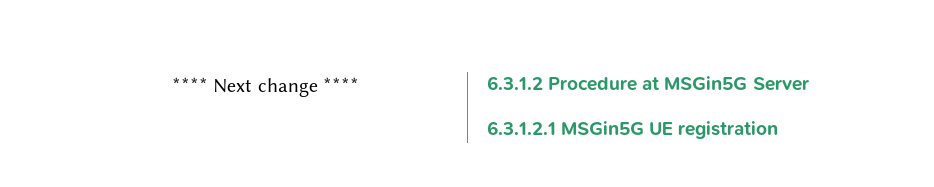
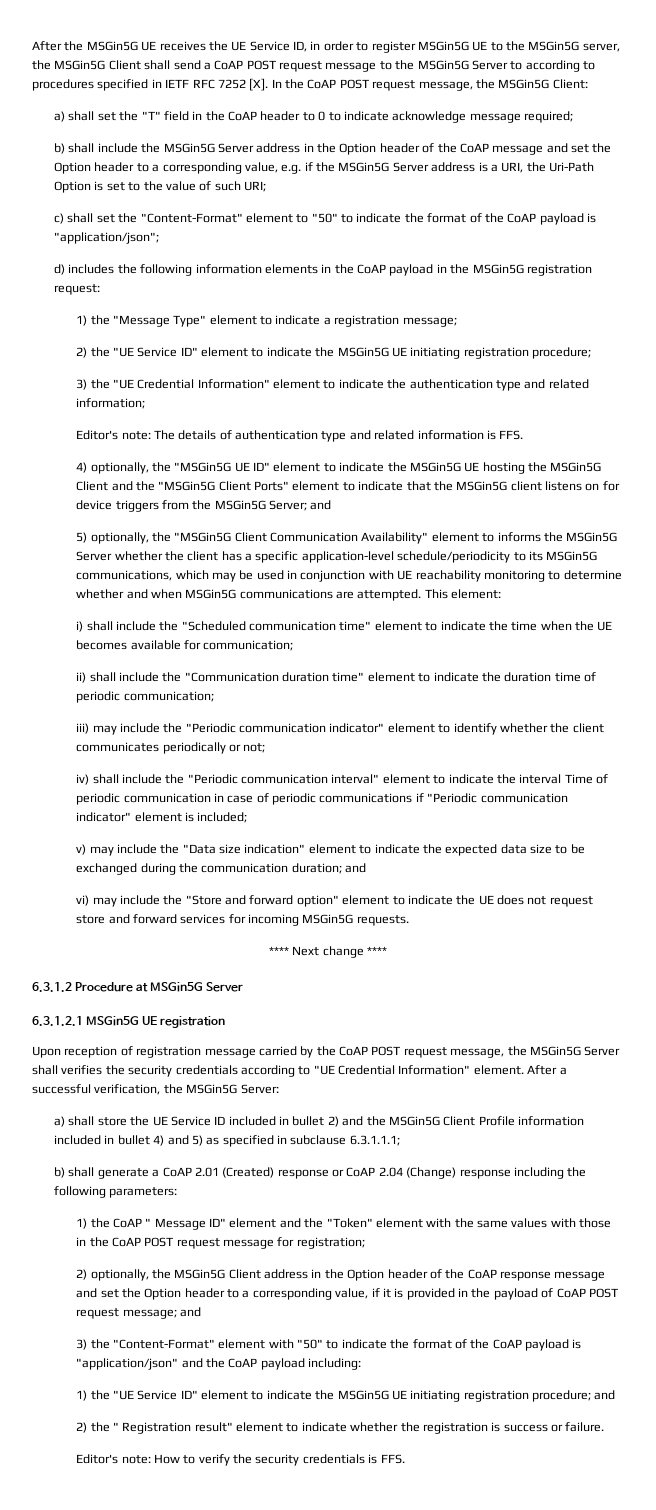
+ After the MSGin5G UE receives the UE Service ID, in order to register MSGin5G UE to the MSGin5G server, the MSGin5G Client shall send a CoAP POST request message to the MSGin5G Server to according to procedures specified in IETF RFC 7252 [X]. In the CoAP POST request message, the MSGin5G Client:
+ a) shall set the "T" field in the CoAP header to 0 to indicate acknowledge message required;
+ b) shall include the MSGin5G Server address in the Option header of the CoAP message and set the Option header to a corresponding value, e.g. if the MSGin5G Server address is a URI, the Uri-Path Option is set to the value of such URI;
+ c) shall set the "Content-Format" element to "50" to indicate the format of the CoAP payload is "application/json";
+ d) includes the following information elements in the CoAP payload in the MSGin5G registration request:
+ 1) the "Message Type" element to indicate a registration message;
+ 2) the "UE Service ID" element to indicate the MSGin5G UE initiating registration procedure;
+ 3) the "UE Credential Information" element to indicate the authentication type and related information;
+ Editor's note: The details of authentication type and related information is FFS.
+ 4) optionally, the "MSGin5G UE ID" element to indicate the MSGin5G UE hosting the MSGin5G Client and the "MSGin5G Client Ports" element to indicate that the MSGin5G client listens on for device triggers from the MSGin5G Server; and
+ 5) optionally, the "MSGin5G Client Communication Availability" element to informs the MSGin5G Server whether the client has a specific application-level schedule/periodicity to its MSGin5G communications, which may be used in conjunction with UE reachability monitoring to determine whether and when MSGin5G communications are attempted. This element:
+ i) shall include the "Scheduled communication time" element to indicate the time when the UE becomes available for communication;
+ ii) shall include the "Communication duration time" element to indicate the duration time of periodic communication;
+ iii) may include the "Periodic communication indicator" element to identify whether the client communicates periodically or not;
+ iv) shall include the "Periodic communication interval" element to indicate the interval Time of periodic communication in case of periodic communications if "Periodic communication indicator" element is included;
+ v) may include the "Data size indication" element to indicate the expected data size to be exchanged during the communication duration; and
+ vi) may include the "Store and forward option" element to indicate the UE does not request store and forward services for incoming MSGin5G requests.
+ Upon reception of registration message carried by the CoAP POST request message, the MSGin5G Server shall verifies the security credentials according to "UE Credential Information" element. After a successful verification, the MSGin5G Server:
+ a) shall store the UE Service ID included in bullet 2) and the MSGin5G Client Profile information included in bullet 4) and 5) as specified in subclause 6.3.1.1.1;
+ b) shall generate a CoAP 2.01 (Created) response or CoAP 2.04 (Change) response including the following parameters:
+ 1) the CoAP " Message ID" element and the "Token" element with the same values with those in the CoAP POST request message for registration;
+ 2) optionally, the MSGin5G Client address in the Option header of the CoAP response message and set the Option header to a corresponding value, if it is provided in the payload of CoAP POST request message; and
+ 3) the "Content-Format" element with "50" to indicate the format of the CoAP payload is "application/json" and the CoAP payload including:
+ 1) the "UE Service ID" element to indicate the MSGin5G UE initiating registration procedure; and
+ 2) the " Registration result" element to indicate whether the registration is success or failure.
+ Editor's note: How to verify the security credentials is FFS.

